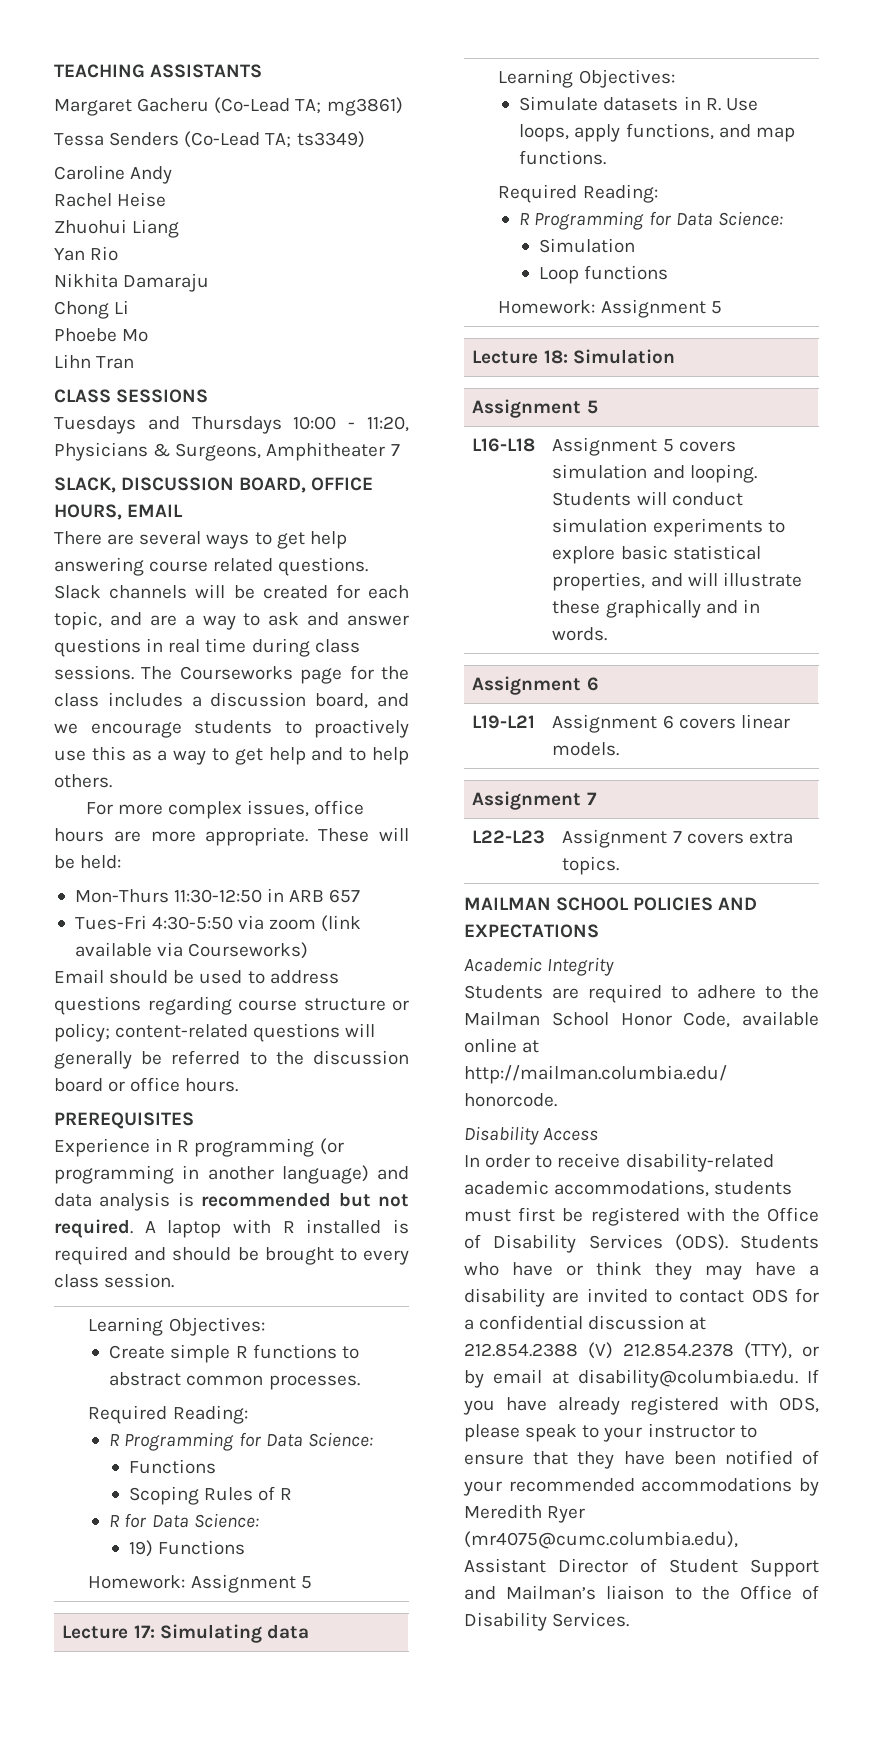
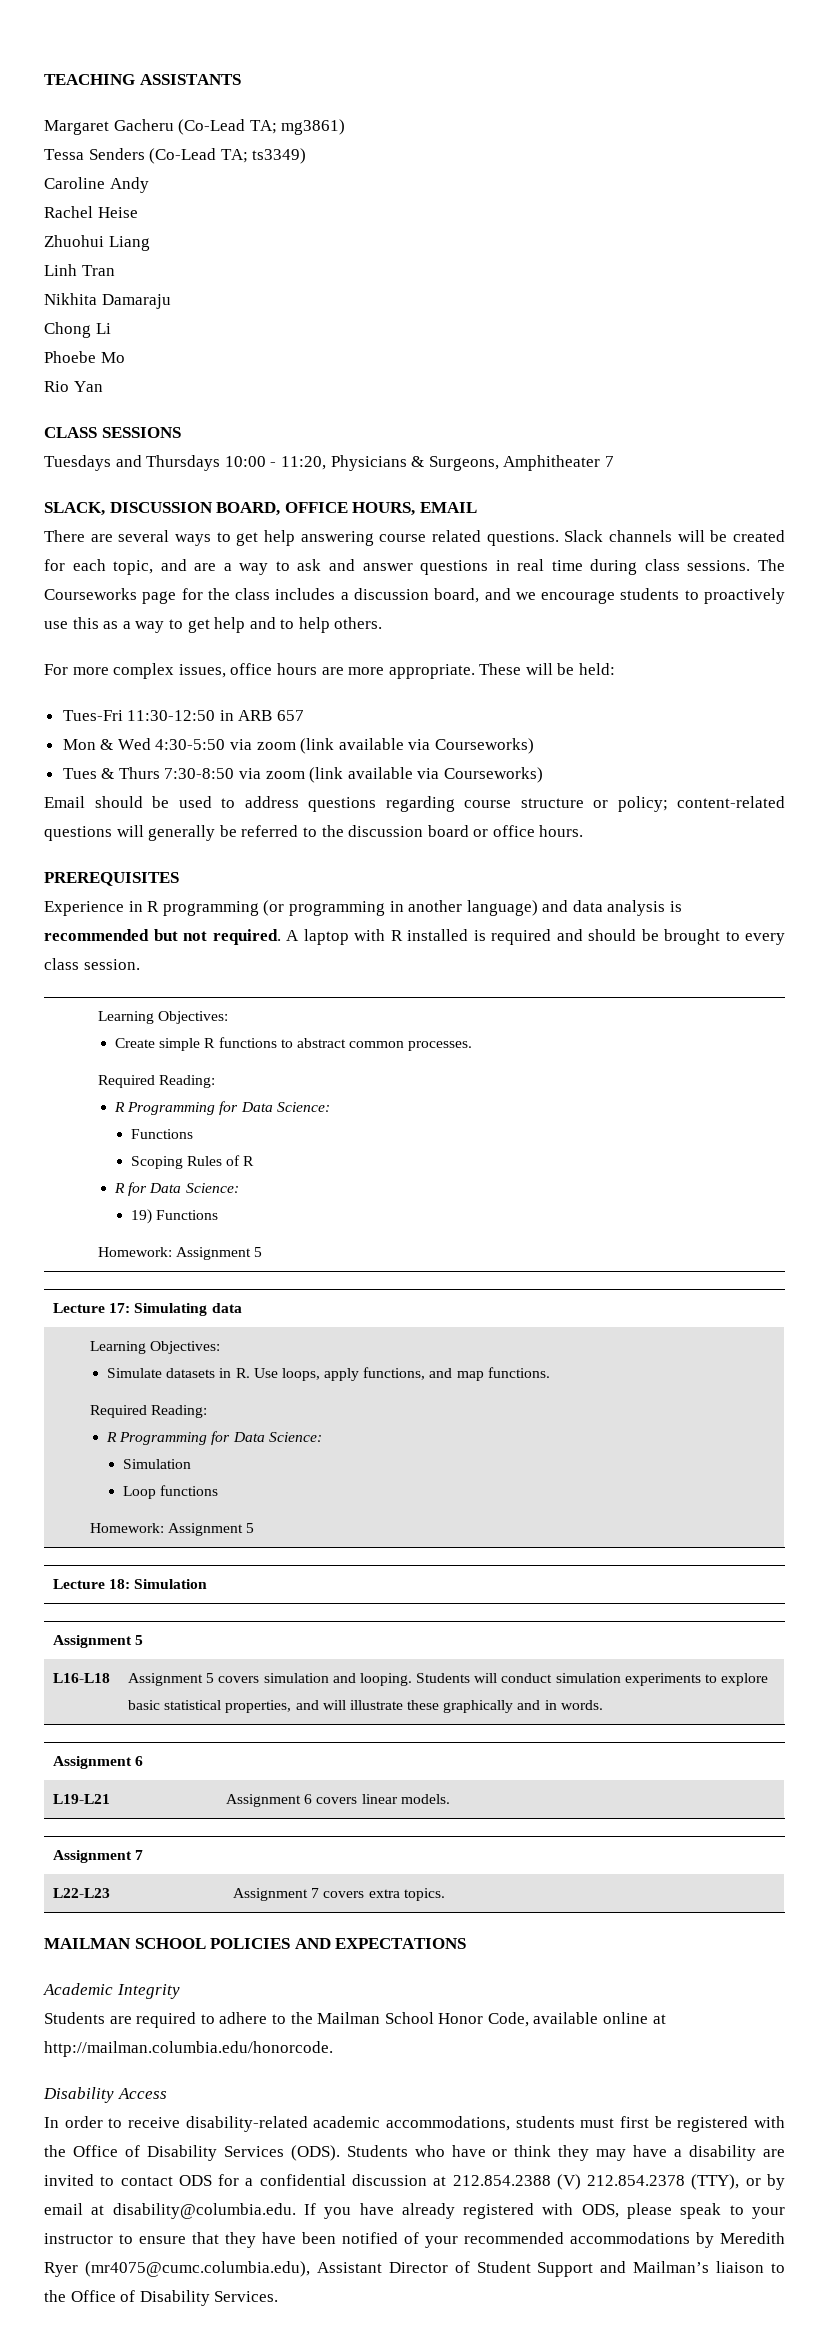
- Yan Rio
+ Linh Tran
- Lihn Tran
+ Rio Yan
- Mon-Thurs 11:30-12:50 in ARB 657
+ Tues-Fri 11:30-12:50 in ARB 657
- Tues-Fri 4:30-5:50 via zoom (link available via Courseworks)
+ Mon & Wed 4:30-5:50 via zoom (link available via Courseworks)
+ Tues & Thurs 7:30-8:50 via zoom (link available via Courseworks)

